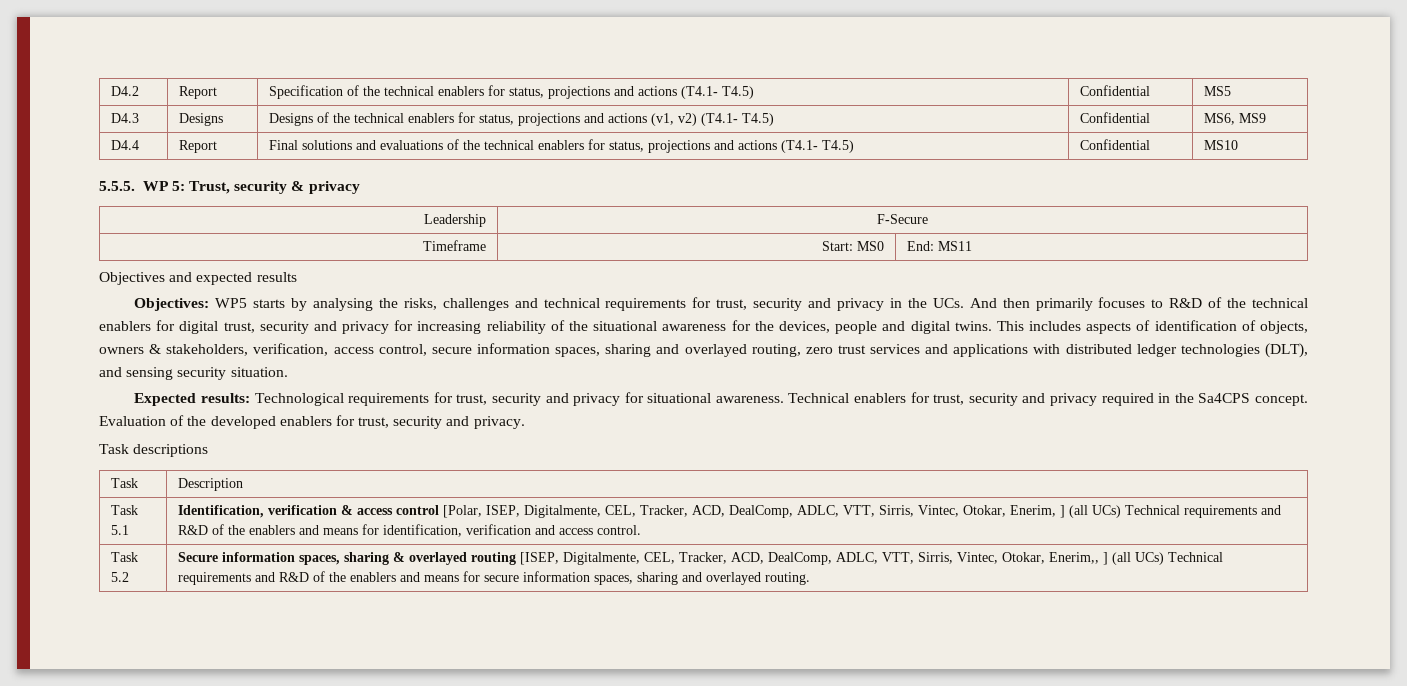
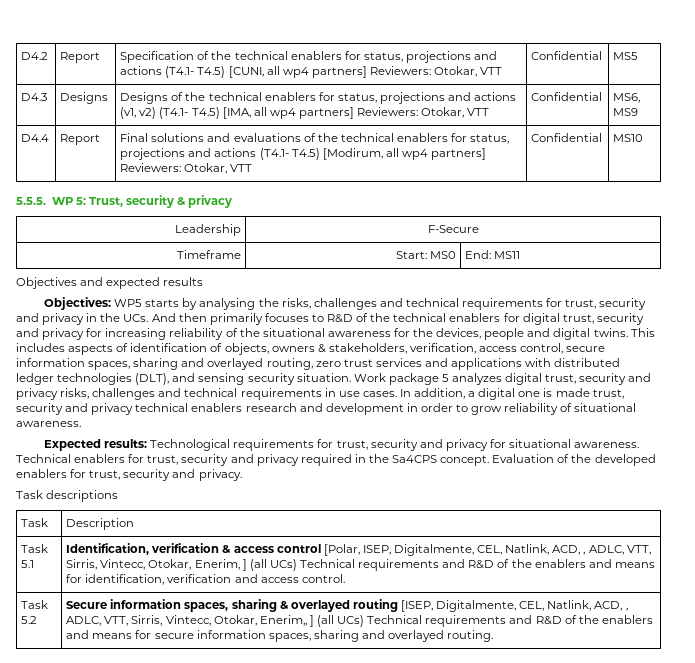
- D4.2 | Report | Specification of the technical enablers for status, projections and actions (T4.1- T4.5) | Confidential | MS5
+ D4.2 | Report | Specification of the technical enablers for status, projections and actions (T4.1- T4.5) [CUNI, all wp4 partners] Reviewers: Otokar, VTT | Confidential | MS5
- D4.3 | Designs | Designs of the technical enablers for status, projections and actions (v1, v2) (T4.1- T4.5) | Confidential | MS6, MS9
+ D4.3 | Designs | Designs of the technical enablers for status, projections and actions (v1, v2) (T4.1- T4.5) [IMA, all wp4 partners] Reviewers: Otokar, VTT | Confidential | MS6, MS9
- D4.4 | Report | Final solutions and evaluations of the technical enablers for status, projections and actions (T4.1- T4.5) | Confidential | MS10
+ D4.4 | Report | Final solutions and evaluations of the technical enablers for status, projections and actions (T4.1- T4.5) [Modirum, all wp4 partners] Reviewers: Otokar, VTT | Confidential | MS10
+ Work package 5 analyzes digital trust, security and privacy risks, challenges and technical requirements in use cases. In addition, a digital one is made trust, security and privacy technical enablers research and development in order to grow reliability of situational awareness.
- Task 5.1 | Identification, verification & access control [Polar, ISEP, Digitalmente, CEL, Tracker, ACD, DealComp, ADLC, VTT, Sirris, Vintec, Otokar, Enerim, ] (all UCs) Technical requirements and R&D of the enablers and means for identification, verification and access control.
+ Task 5.1 | Identification, verification & access control [Polar, ISEP, Digitalmente, CEL, Natlink, ACD, , ADLC, VTT, Sirris, Vintecc, Otokar, Enerim, ] (all UCs) Technical requirements and R&D of the enablers and means for identification, verification and access control.
- Secure information spaces, sharing & overlayed routing [ISEP, Digitalmente, CEL, Tracker, ACD, DealComp, ADLC, VTT, Sirris, Vintec, Otokar, Enerim,, ] (all UCs) Technical requirements and R&D of the enablers and means for secure information spaces, sharing and overlayed routing.
+ Secure information spaces, sharing & overlayed routing [ISEP, Digitalmente, CEL, Natlink, ACD, , ADLC, VTT, Sirris, Vintecc, Otokar, Enerim,, ] (all UCs) Technical requirements and R&D of the enablers and means for secure information spaces, sharing and overlayed routing.

